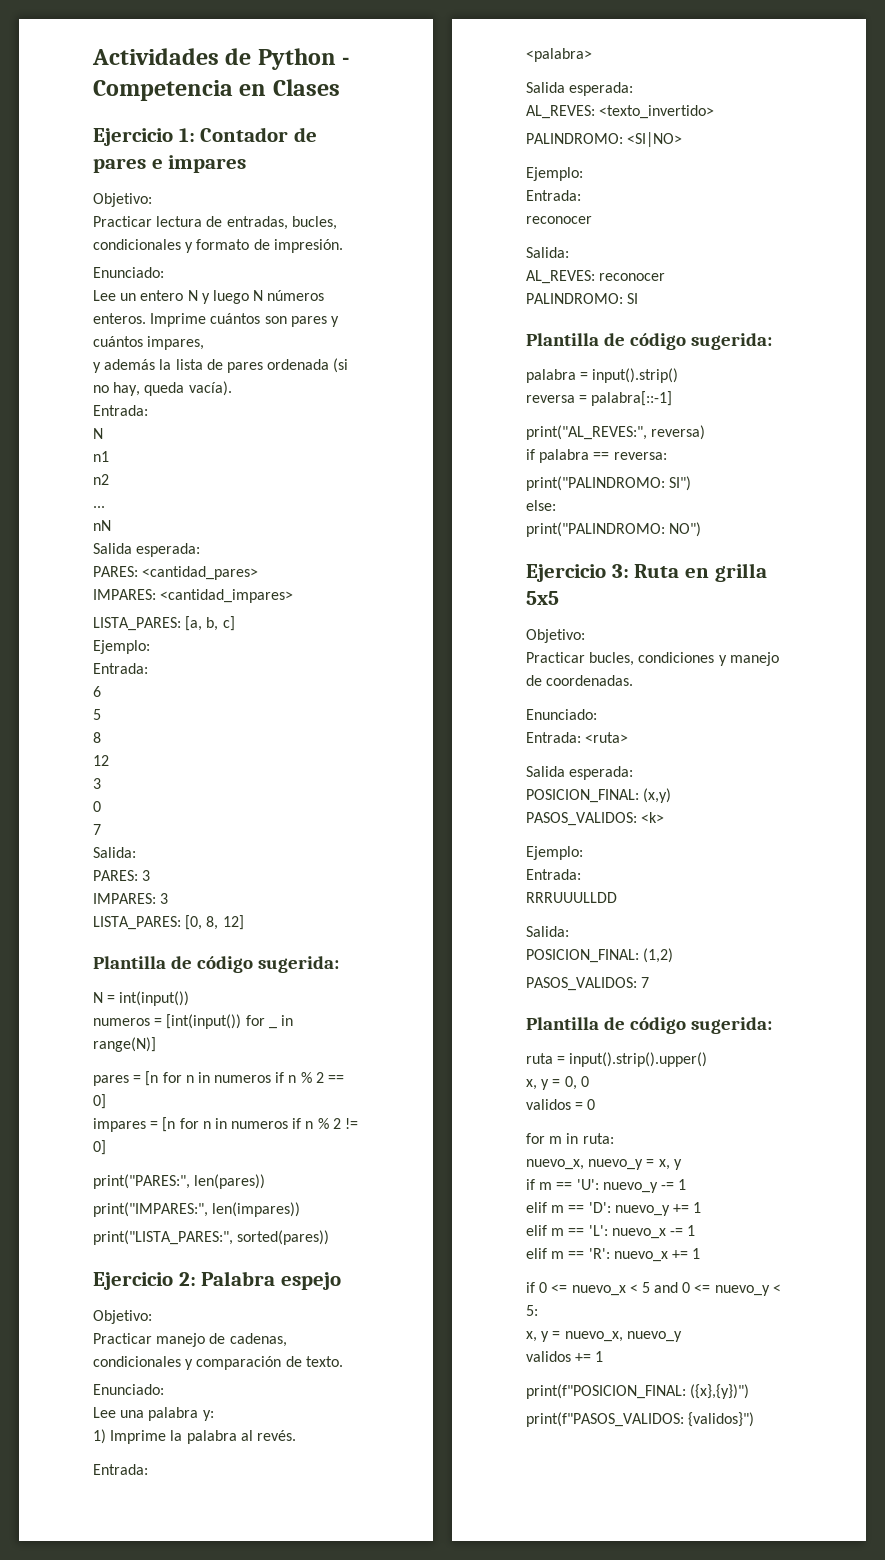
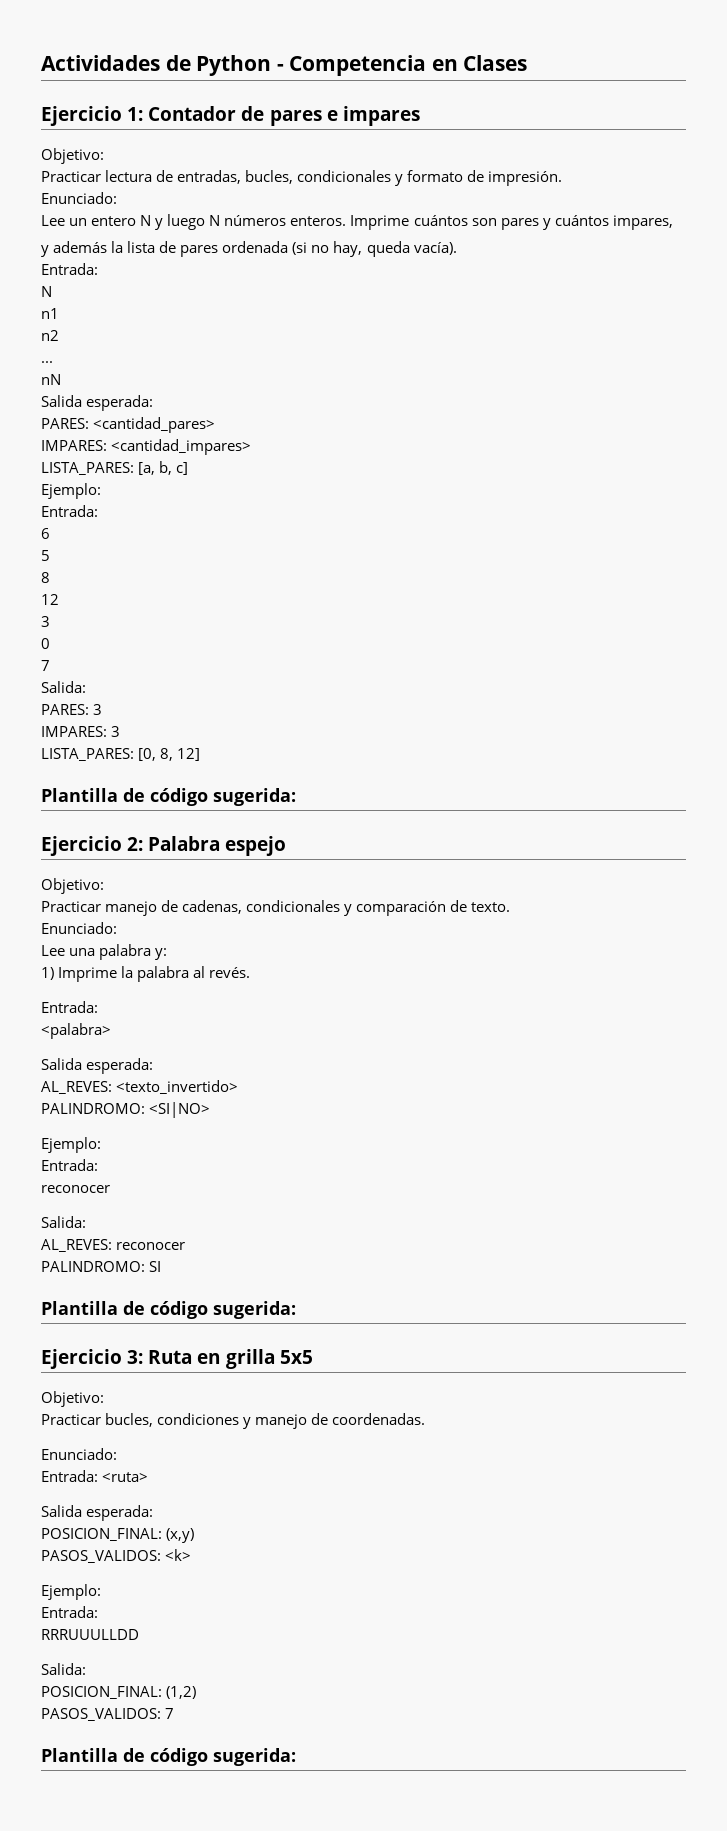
- N = int(input())
- numeros = [int(input()) for _ in range(N)]
- pares = [n for n in numeros if n % 2 == 0]
- impares = [n for n in numeros if n % 2 != 0]
- print("PARES:", len(pares))
- print("IMPARES:", len(impares))
- print("LISTA_PARES:", sorted(pares))
- palabra = input().strip()
- reversa = palabra[::-1]
- print("AL_REVES:", reversa)
- if palabra == reversa:
- print("PALINDROMO: SI")
- else:
- print("PALINDROMO: NO")
- ruta = input().strip().upper()
- x, y = 0, 0
- validos = 0
- for m in ruta:
- nuevo_x, nuevo_y = x, y
- if m == 'U': nuevo_y -= 1
- elif m == 'D': nuevo_y += 1
- elif m == 'L': nuevo_x -= 1
- elif m == 'R': nuevo_x += 1
- if 0 <= nuevo_x < 5 and 0 <= nuevo_y < 5:
- x, y = nuevo_x, nuevo_y
- validos += 1
- print(f"POSICION_FINAL: ({x},{y})")
- print(f"PASOS_VALIDOS: {validos}")

